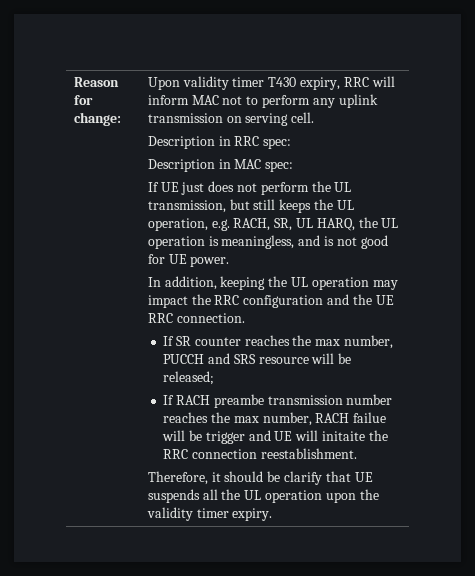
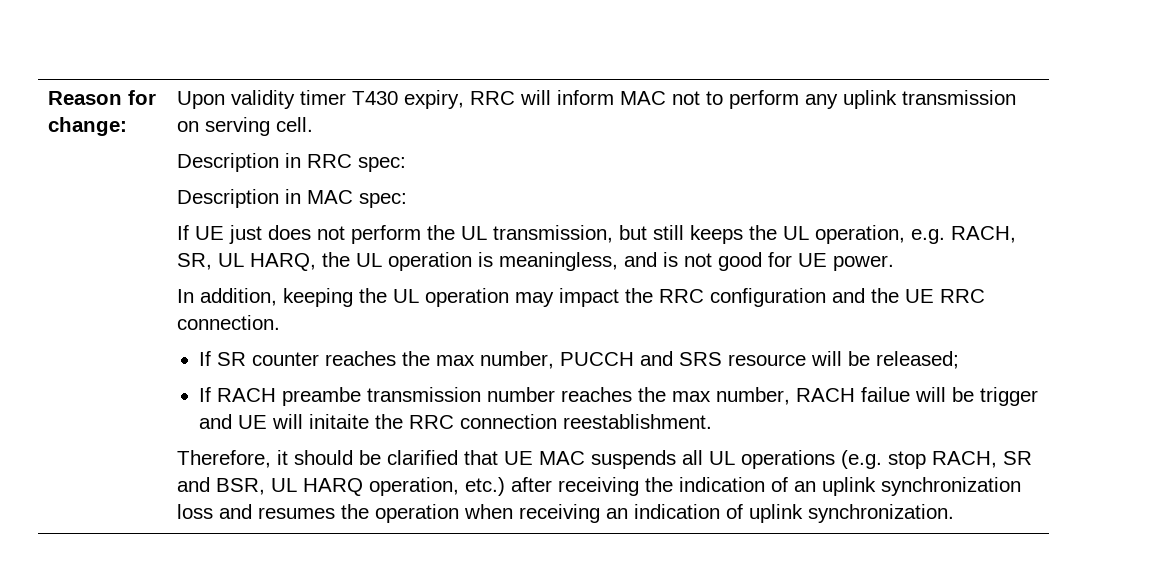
- Therefore, it should be clarify that UE suspends all the UL operation upon the validity timer expiry.
+ Therefore, it should be clarified that UE MAC suspends all UL operations (e.g. stop RACH, SR and BSR, UL HARQ operation, etc.) after receiving the indication of an uplink synchronization loss and resumes the operation when receiving an indication of uplink synchronization.

